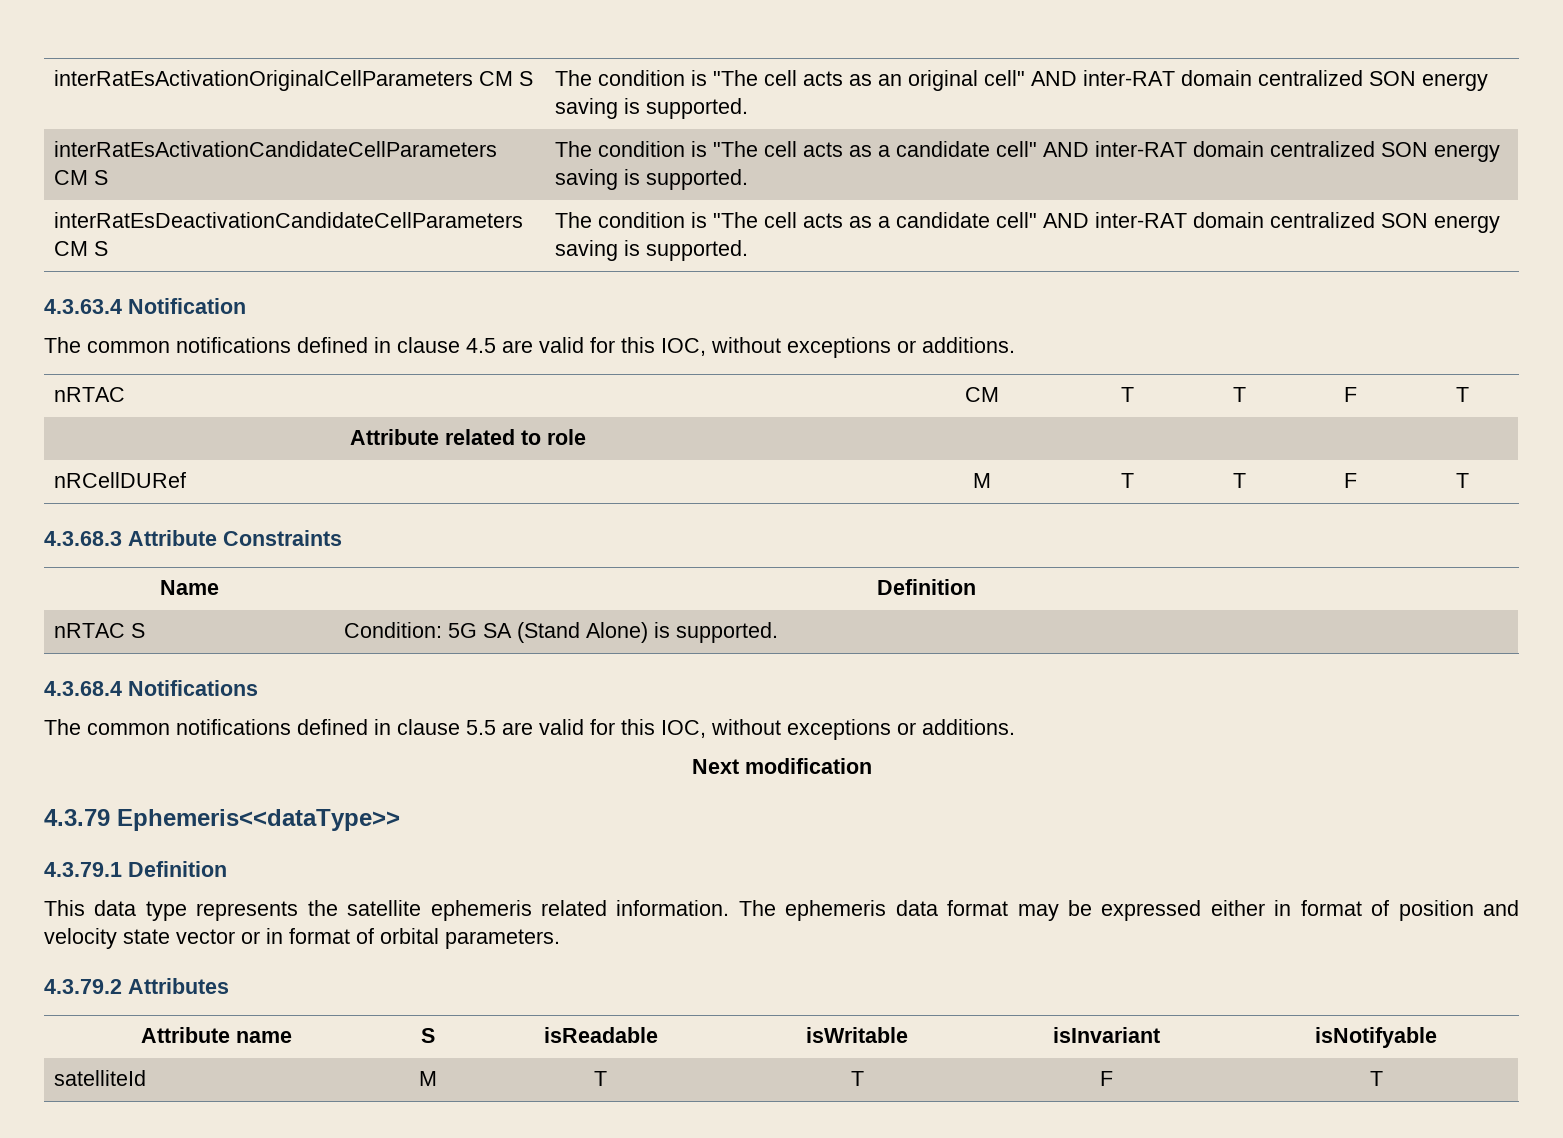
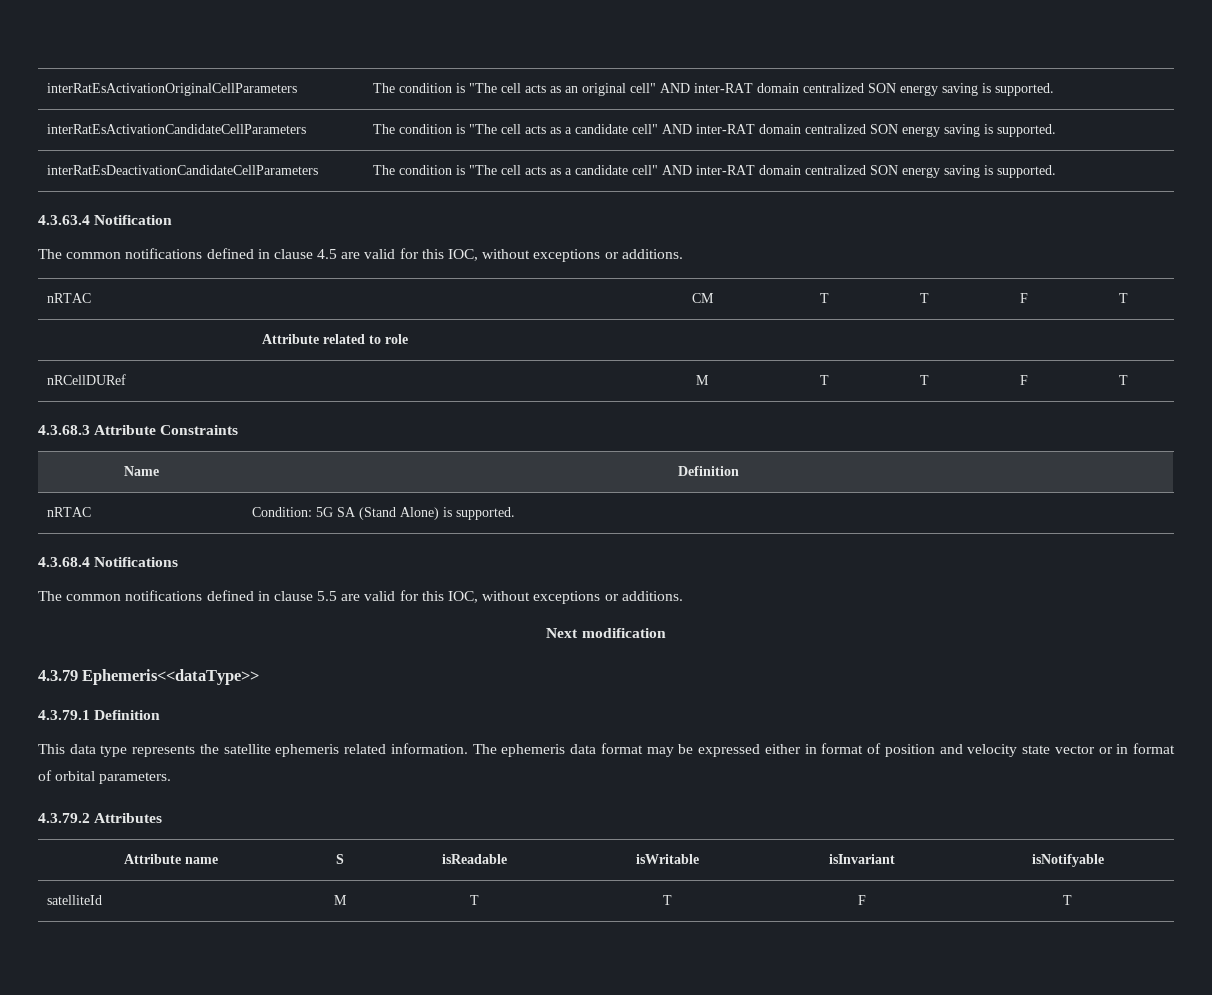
- interRatEsActivationOriginalCellParameters CM S | The condition is "The cell acts as an original cell" AND inter-RAT domain centralized SON energy saving is supported.
+ interRatEsActivationOriginalCellParameters | The condition is "The cell acts as an original cell" AND inter-RAT domain centralized SON energy saving is supported.
- interRatEsActivationCandidateCellParameters CM S | The condition is "The cell acts as a candidate cell" AND inter-RAT domain centralized SON energy saving is supported.
+ interRatEsActivationCandidateCellParameters | The condition is "The cell acts as a candidate cell" AND inter-RAT domain centralized SON energy saving is supported.
- interRatEsDeactivationCandidateCellParameters CM S | The condition is "The cell acts as a candidate cell" AND inter-RAT domain centralized SON energy saving is supported.
+ interRatEsDeactivationCandidateCellParameters | The condition is "The cell acts as a candidate cell" AND inter-RAT domain centralized SON energy saving is supported.
- nRTAC S | Condition: 5G SA (Stand Alone) is supported.
+ nRTAC | Condition: 5G SA (Stand Alone) is supported.

